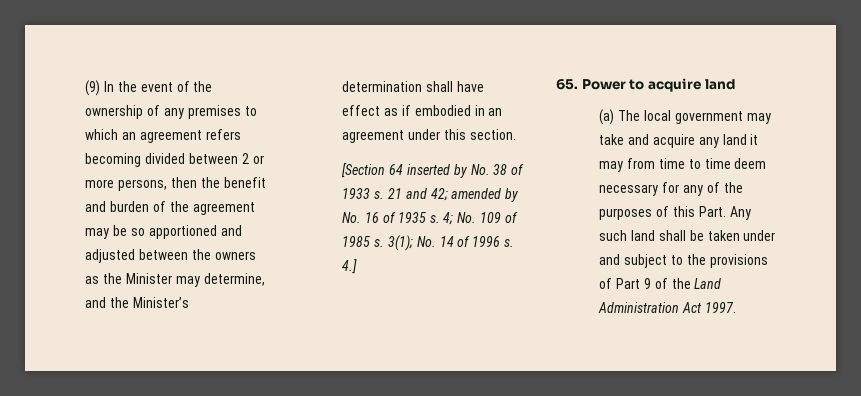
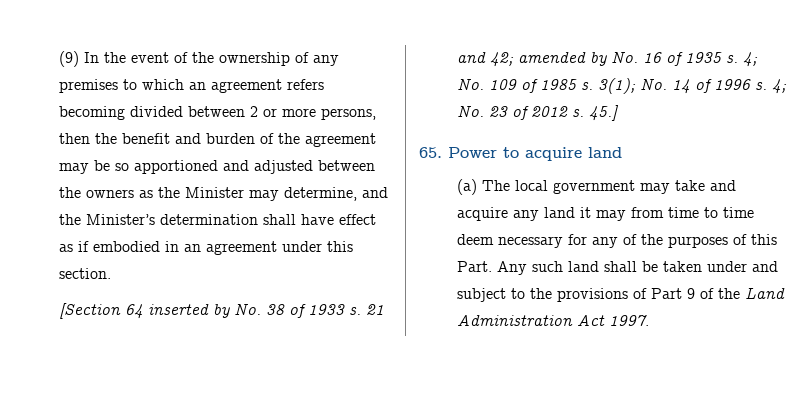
- 4.]
+ 4; No. 23 of 2012 s. 45.]

